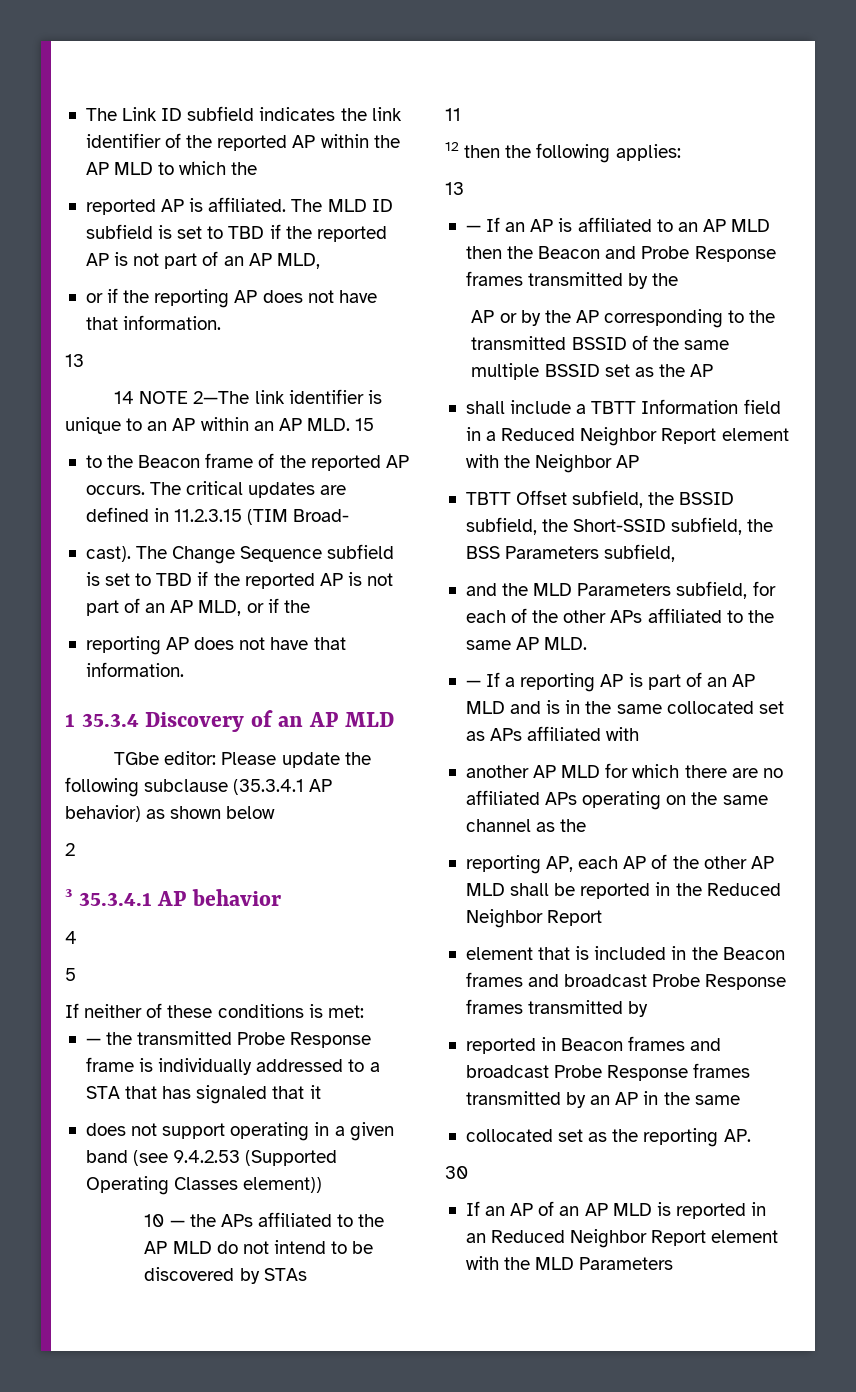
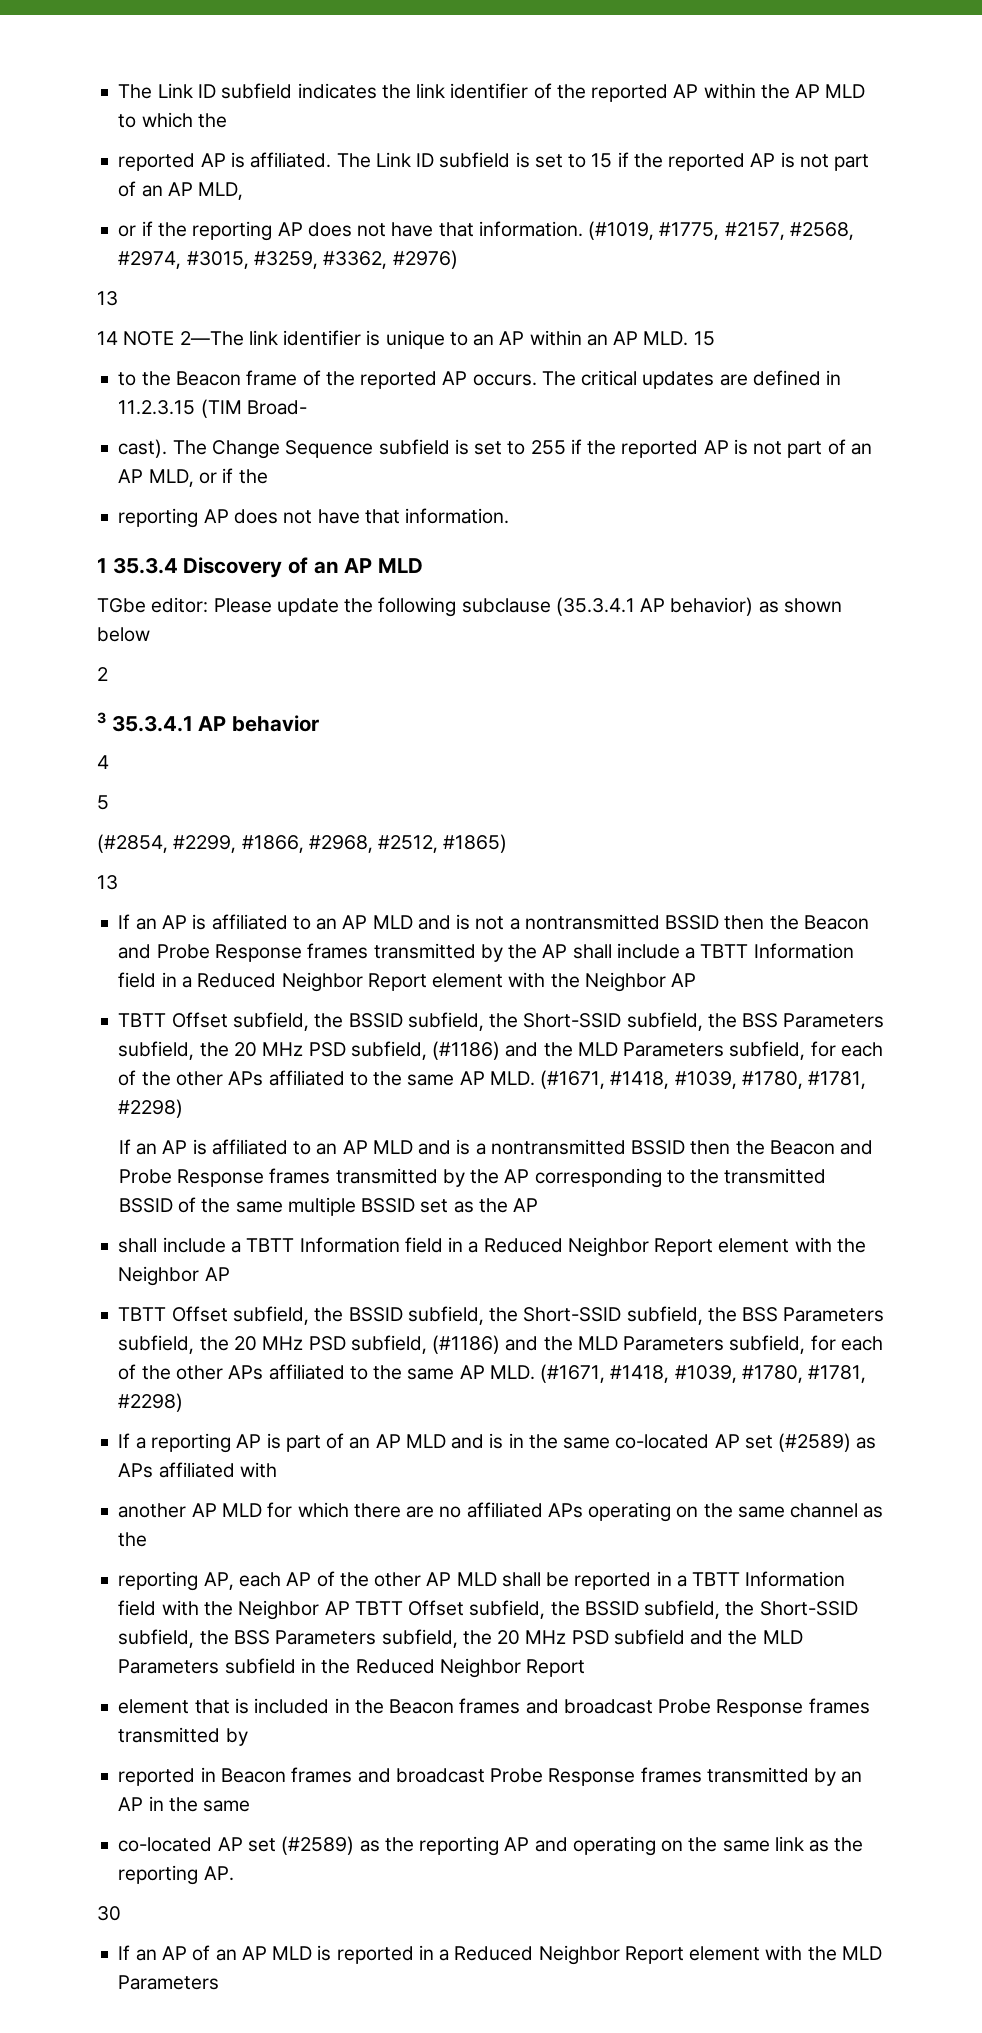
- The MLD ID subfield is set to TBD if the reported AP is not part of an AP MLD,
+ The Link ID subfield is set to 15 if the reported AP is not part of an AP MLD,
+ (#1019, #1775, #2157, #2568, #2974, #3015, #3259, #3362, #2976)
- The Change Sequence subfield is set to TBD if the reported AP is not part of an AP MLD, or if the
+ The Change Sequence subfield is set to 255 if the reported AP is not part of an AP MLD, or if the
- If neither of these conditions is met:
- — the transmitted Probe Response frame is individually addressed to a STA that has signaled that it
- does not support operating in a given band (see 9.4.2.53 (Supported Operating Classes element))
- 10 — the APs affiliated to the AP MLD do not intend to be discovered by STAs
- 11
- 12 then the following applies:
+ (#2854, #2299, #1866, #2968, #2512, #1865)
  13
- — If an AP is affiliated to an AP MLD then the Beacon and Probe Response frames transmitted by the
- AP or by the AP corresponding to the transmitted BSSID of the same multiple BSSID set as the AP
+ If an AP is affiliated to an AP MLD and is not a nontransmitted BSSID then the Beacon and Probe Response frames transmitted by the AP shall include a TBTT Information field in a Reduced Neighbor Report element with the Neighbor AP
+ TBTT Offset subfield, the BSSID subfield, the Short-SSID subfield, the BSS Parameters subfield, the 20 MHz PSD subfield, (#1186) and the MLD Parameters subfield, for each of the other APs affiliated to the same AP MLD. (#1671, #1418, #1039, #1780, #1781, #2298)
+ If an AP is affiliated to an AP MLD and is a nontransmitted BSSID then the Beacon and Probe Response frames transmitted by the AP corresponding to the transmitted BSSID of the same multiple BSSID set as the AP
  shall include a TBTT Information field in a Reduced Neighbor Report element with the Neighbor AP
- TBTT Offset subfield, the BSSID subfield, the Short-SSID subfield, the BSS Parameters subfield,
- and the MLD Parameters subfield, for each of the other APs affiliated to the same AP MLD.
- — If a reporting AP is part of an AP MLD and is in the same collocated set as APs affiliated with
+ TBTT Offset subfield, the BSSID subfield, the Short-SSID subfield, the BSS Parameters subfield, the 20 MHz PSD subfield, (#1186) and the MLD Parameters subfield, for each of the other APs affiliated to the same AP MLD. (#1671, #1418, #1039, #1780, #1781, #2298)
+ If a reporting AP is part of an AP MLD and is in the same co-located AP set (#2589) as APs affiliated with
- reporting AP, each AP of the other AP MLD shall be reported in the Reduced Neighbor Report
+ reporting AP, each AP of the other AP MLD shall be reported in a TBTT Information field with the Neighbor AP TBTT Offset subfield, the BSSID subfield, the Short-SSID subfield, the BSS Parameters subfield, the 20 MHz PSD subfield and the MLD Parameters subfield in the Reduced Neighbor Report
- collocated set as the reporting AP.
+ co-located AP set (#2589) as the reporting AP and operating on the same link as the reporting AP.
- If an AP of an AP MLD is reported in an Reduced Neighbor Report element with the MLD Parameters
+ If an AP of an AP MLD is reported in a Reduced Neighbor Report element with the MLD Parameters

